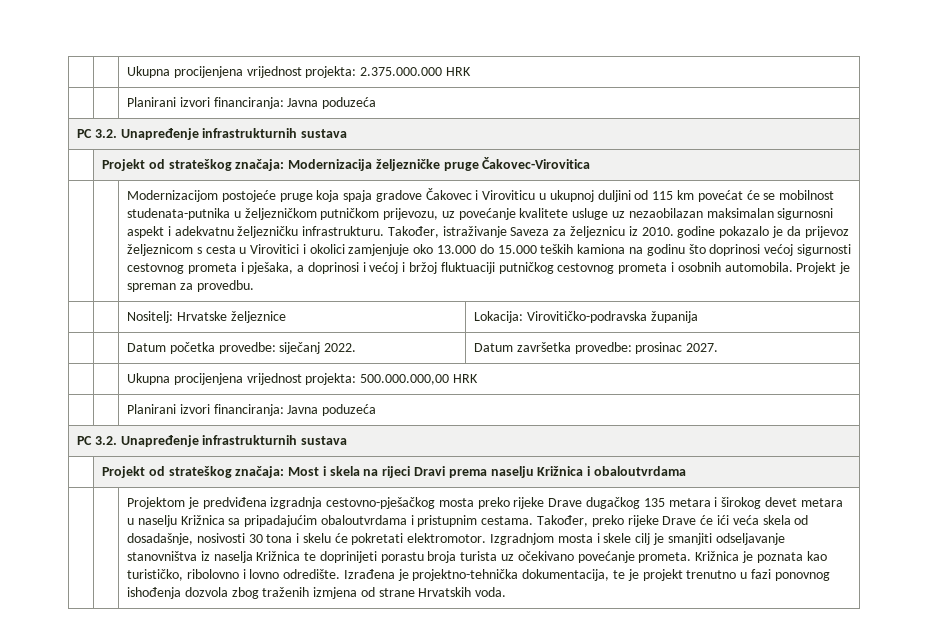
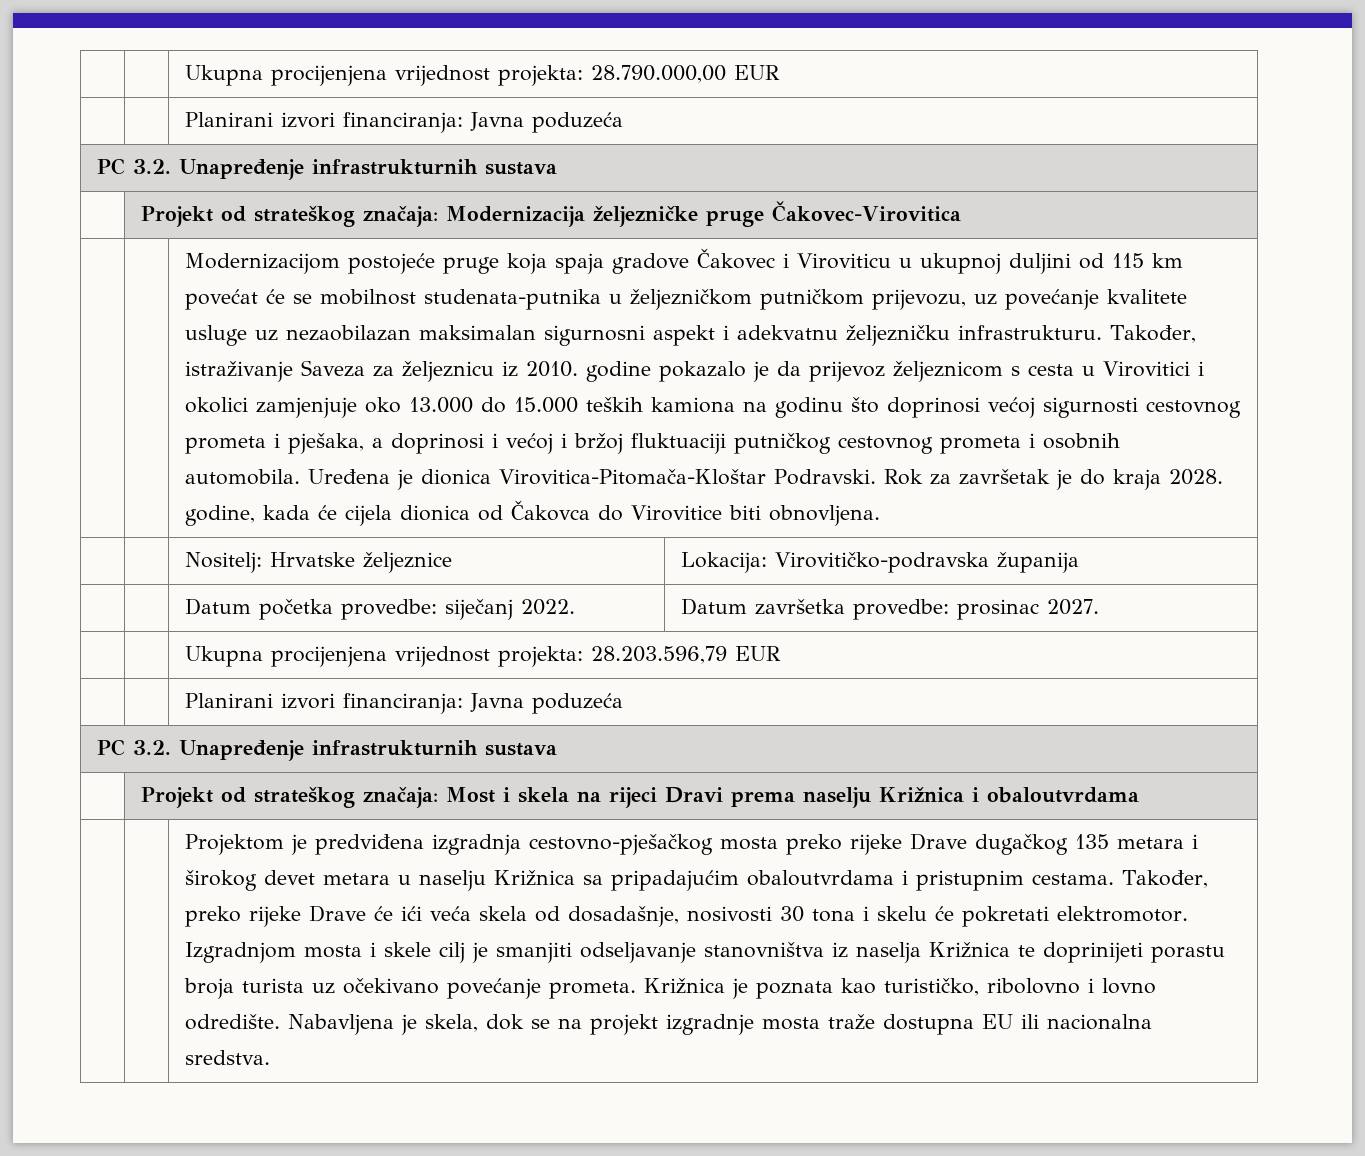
- | | Ukupna procijenjena vrijednost projekta: 2.375.000.000 HRK
+ | | Ukupna procijenjena vrijednost projekta: 28.790.000,00 EUR
- Projekt je spreman za provedbu.
+ Uređena je dionica Virovitica-Pitomača-Kloštar Podravski. Rok za završetak je do kraja 2028. godine, kada će cijela dionica od Čakovca do Virovitice biti obnovljena.
- | | Ukupna procijenjena vrijednost projekta: 500.000.000,00 HRK
+ | | Ukupna procijenjena vrijednost projekta: 28.203.596,79 EUR
- Izrađena je projektno-tehnička dokumentacija, te je projekt trenutno u fazi ponovnog ishođenja dozvola zbog traženih izmjena od strane Hrvatskih voda.
+ Nabavljena je skela, dok se na projekt izgradnje mosta traže dostupna EU ili nacionalna sredstva.

